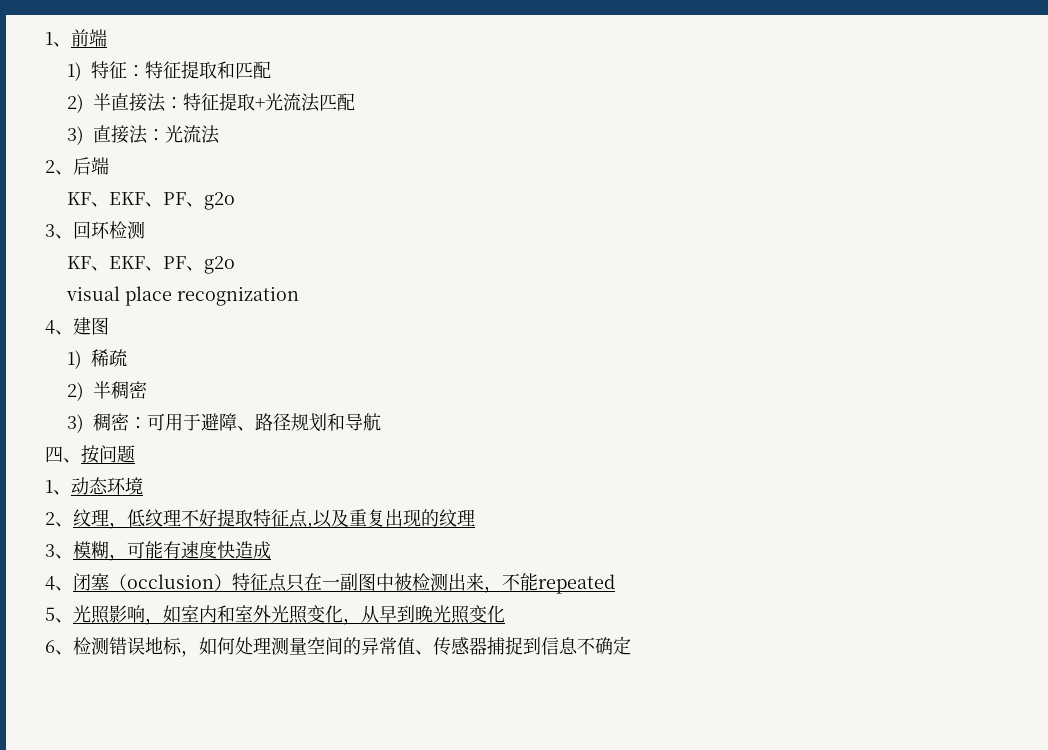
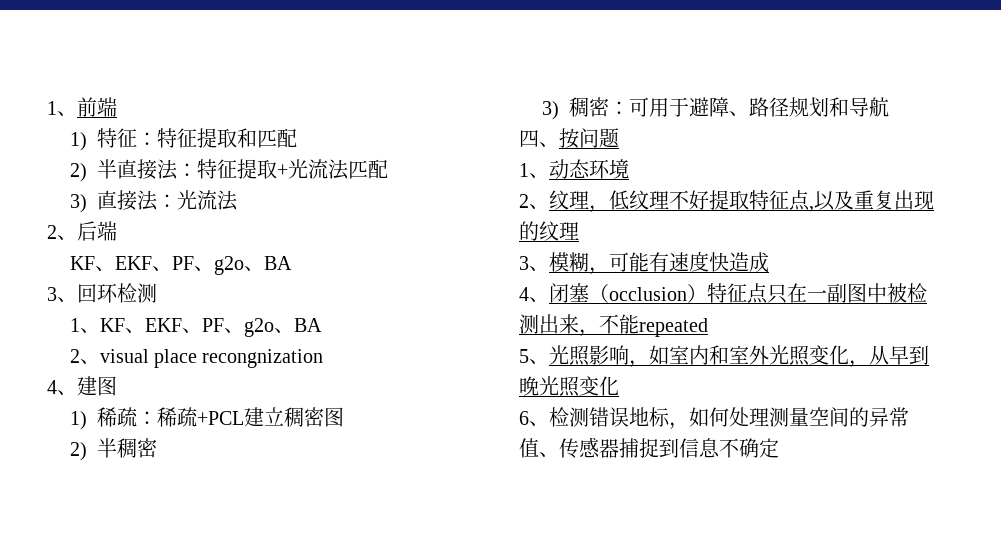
  2、后端
- KF、EKF、PF、g2o
+ KF、EKF、PF、g2o、BA
  3、回环检测
- KF、EKF、PF、g2o
- visual place recognization
+ 1、KF、EKF、PF、g2o、BA
+ 2、visual place recongnization
- 1)稀疏
+ 1)稀疏：稀疏+PCL建立稠密图

